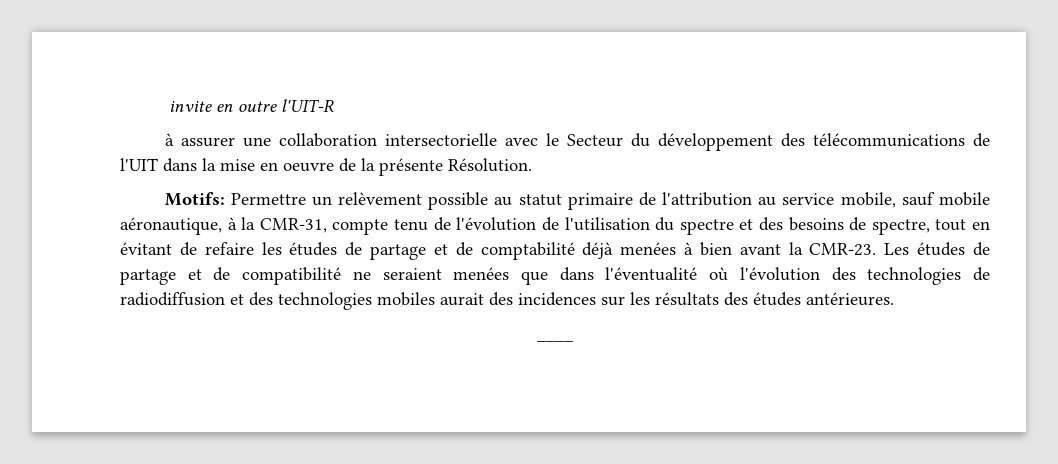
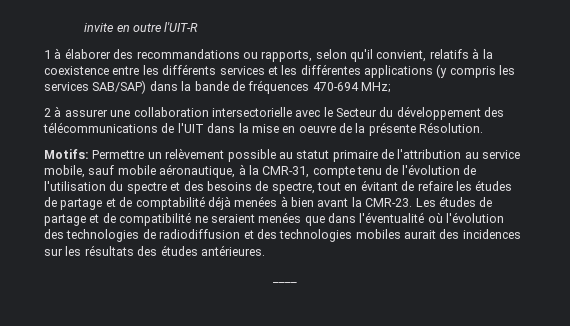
- à assurer une collaboration intersectorielle avec le Secteur du développement des télécommunications de l'UIT dans la mise en oeuvre de la présente Résolution.
+ 1 à élaborer des recommandations ou rapports, selon qu'il convient, relatifs à la coexistence entre les différents services et les différentes applications (y compris les services SAB/SAP) dans la bande de fréquences 470-694 MHz;
+ 2 à assurer une collaboration intersectorielle avec le Secteur du développement des télécommunications de l'UIT dans la mise en oeuvre de la présente Résolution.

